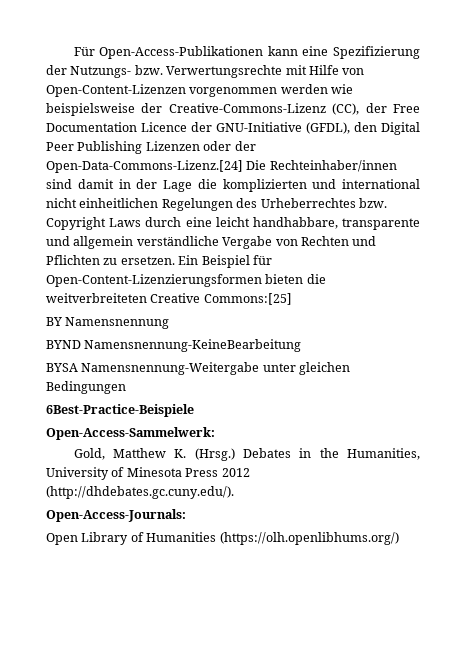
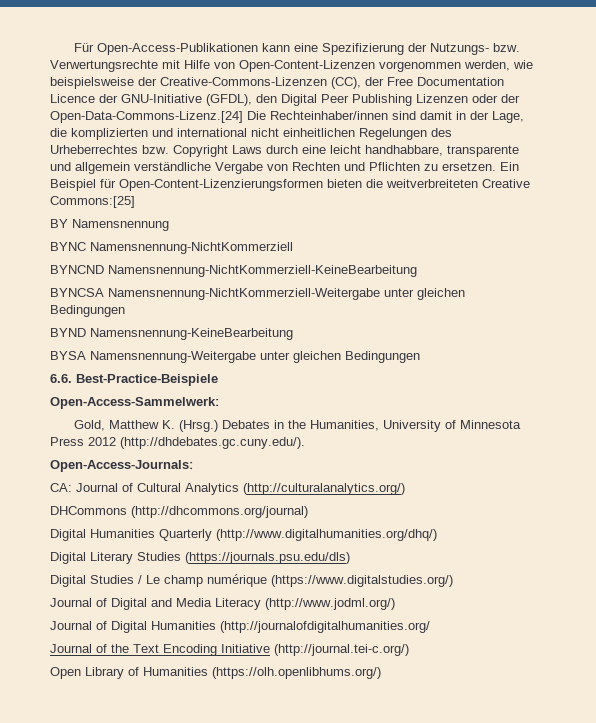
- Für Open-Access-Publikationen kann eine Spezifizierung der Nutzungs- bzw. Verwertungsrechte mit Hilfe von Open-Content-Lizenzen vorgenommen werden wie beispielsweise der Creative-Commons-Lizenz (CC), der Free Documentation Licence der GNU-Initiative (GFDL), den Digital Peer Publishing Lizenzen oder der Open-Data-Commons-Lizenz.[24] Die Rechteinhaber/innen sind damit in der Lage die komplizierten und international nicht einheitlichen Regelungen des Urheberrechtes bzw. Copyright Laws durch eine leicht handhabbare, transparente und allgemein verständliche Vergabe von Rechten und Pflichten zu ersetzen.
+ Für Open-Access-Publikationen kann eine Spezifizierung der Nutzungs- bzw. Verwertungsrechte mit Hilfe von Open-Content-Lizenzen vorgenommen werden, wie beispielsweise der Creative-Commons-Lizenzen (CC), der Free Documentation Licence der GNU-Initiative (GFDL), den Digital Peer Publishing Lizenzen oder der Open-Data-Commons-Lizenz.[24] Die Rechteinhaber/innen sind damit in der Lage, die komplizierten und international nicht einheitlichen Regelungen des Urheberrechtes bzw. Copyright Laws durch eine leicht handhabbare, transparente und allgemein verständliche Vergabe von Rechten und Pflichten zu ersetzen.
+ BYNC Namensnennung-NichtKommerziell
+ BYNCND Namensnennung-NichtKommerziell-KeineBearbeitung
+ BYNCSA Namensnennung-NichtKommerziell-Weitergabe unter gleichen Bedingungen
- 6Best-Practice-Beispiele
+ 6.6. Best-Practice-Beispiele
- Debates in the Humanities, University of Minesota Press 2012 (http://dhdebates.gc.cuny.edu/).
+ Debates in the Humanities, University of Minnesota Press 2012 (http://dhdebates.gc.cuny.edu/).
+ CA: Journal of Cultural Analytics (http://culturalanalytics.org/)
+ DHCommons (http://dhcommons.org/journal)
+ Digital Humanities Quarterly (http://www.digitalhumanities.org/dhq/)
+ Digital Literary Studies (https://journals.psu.edu/dls)
+ Digital Studies / Le champ numérique (https://www.digitalstudies.org/)
+ Journal of Digital and Media Literacy (http://www.jodml.org/)
+ Journal of Digital Humanities (http://journalofdigitalhumanities.org/
+ Journal of the Text Encoding Initiative (http://journal.tei-c.org/)

